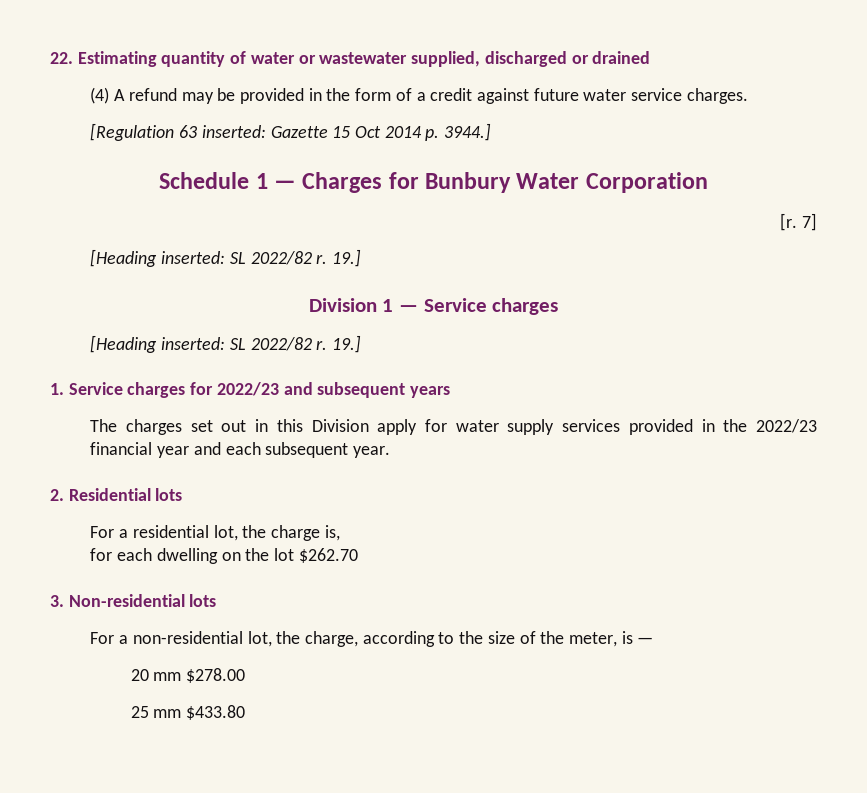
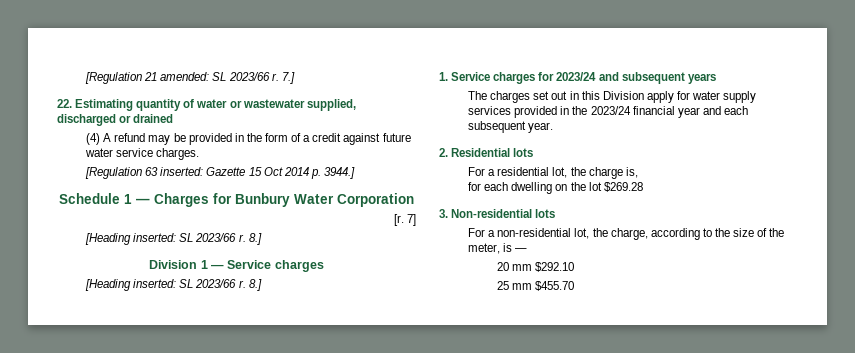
+ [Regulation 21 amended: SL 2023/66 r. 7.]
  7]
- [Heading inserted: SL 2022/82 r. 19.]
+ [Heading inserted: SL 2023/66 r. 8.]
  Division 1 — Service charges
- [Heading inserted: SL 2022/82 r. 19.]
+ [Heading inserted: SL 2023/66 r. 8.]
- 1. Service charges for 2022/23 and subsequent years
+ 1. Service charges for 2023/24 and subsequent years
- The charges set out in this Division apply for water supply services provided in the 2022/23 financial year and each subsequent year.
+ The charges set out in this Division apply for water supply services provided in the 2023/24 financial year and each subsequent year.
- for each dwelling on the lot $262.70
+ for each dwelling on the lot $269.28
- 20 mm $278.00
+ 20 mm $292.10
- 25 mm $433.80
+ 25 mm $455.70

